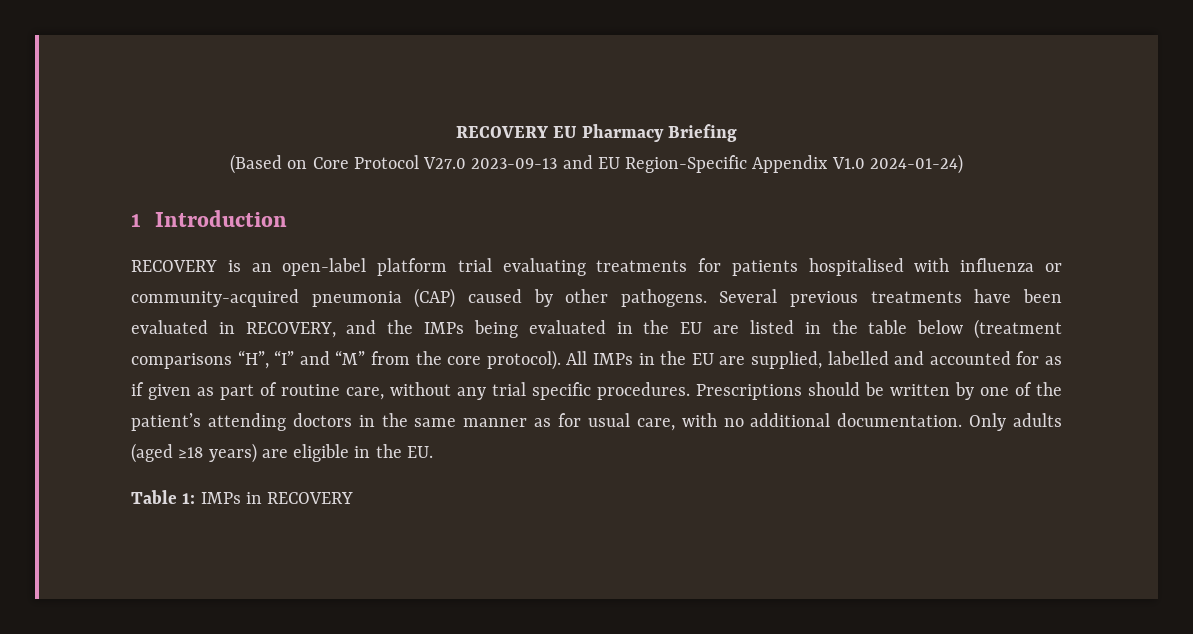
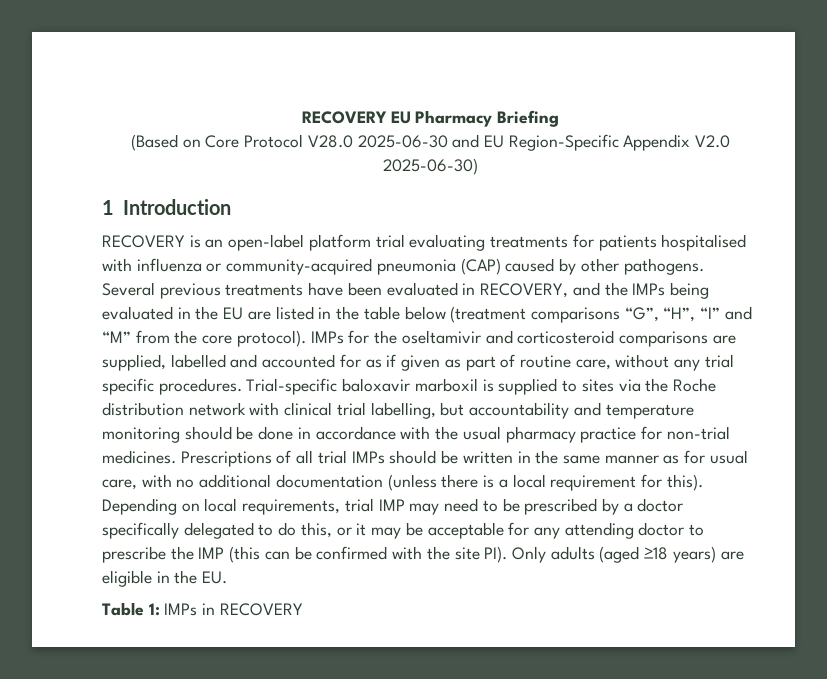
- (Based on Core Protocol V27.0 2023-09-13 and EU Region-Specific Appendix V1.0 2024-01-24)
+ (Based on Core Protocol V28.0 2025-06-30 and EU Region-Specific Appendix V2.0 2025-06-30)
- Several previous treatments have been evaluated in RECOVERY, and the IMPs being evaluated in the EU are listed in the table below (treatment comparisons “H”, “I” and “M” from the core protocol).
+ Several previous treatments have been evaluated in RECOVERY, and the IMPs being evaluated in the EU are listed in the table below (treatment comparisons “G”, “H”, “I” and “M” from the core protocol).
- All IMPs in the EU are supplied, labelled and accounted for as if given as part of routine care, without any trial specific procedures.
+ IMPs for the oseltamivir and corticosteroid comparisons are supplied, labelled and accounted for as if given as part of routine care, without any trial specific procedures.
- Prescriptions should be written by one of the patient’s attending doctors in the same manner as for usual care, with no additional documentation. Only adults (aged ≥18 years) are eligible in the EU.
+ Trial-specific baloxavir marboxil is supplied to sites via the Roche distribution network with clinical trial labelling, but accountability and temperature monitoring should be done in accordance with the usual pharmacy practice for non-trial medicines. Prescriptions of all trial IMPs should be written in the same manner as for usual care, with no additional documentation (unless there is a local requirement for this). Depending on local requirements, trial IMP may need to be prescribed by a doctor specifically delegated to do this, or it may be acceptable for any attending doctor to prescribe the IMP (this can be confirmed with the site PI). Only adults (aged ≥18 years) are eligible in the EU.

